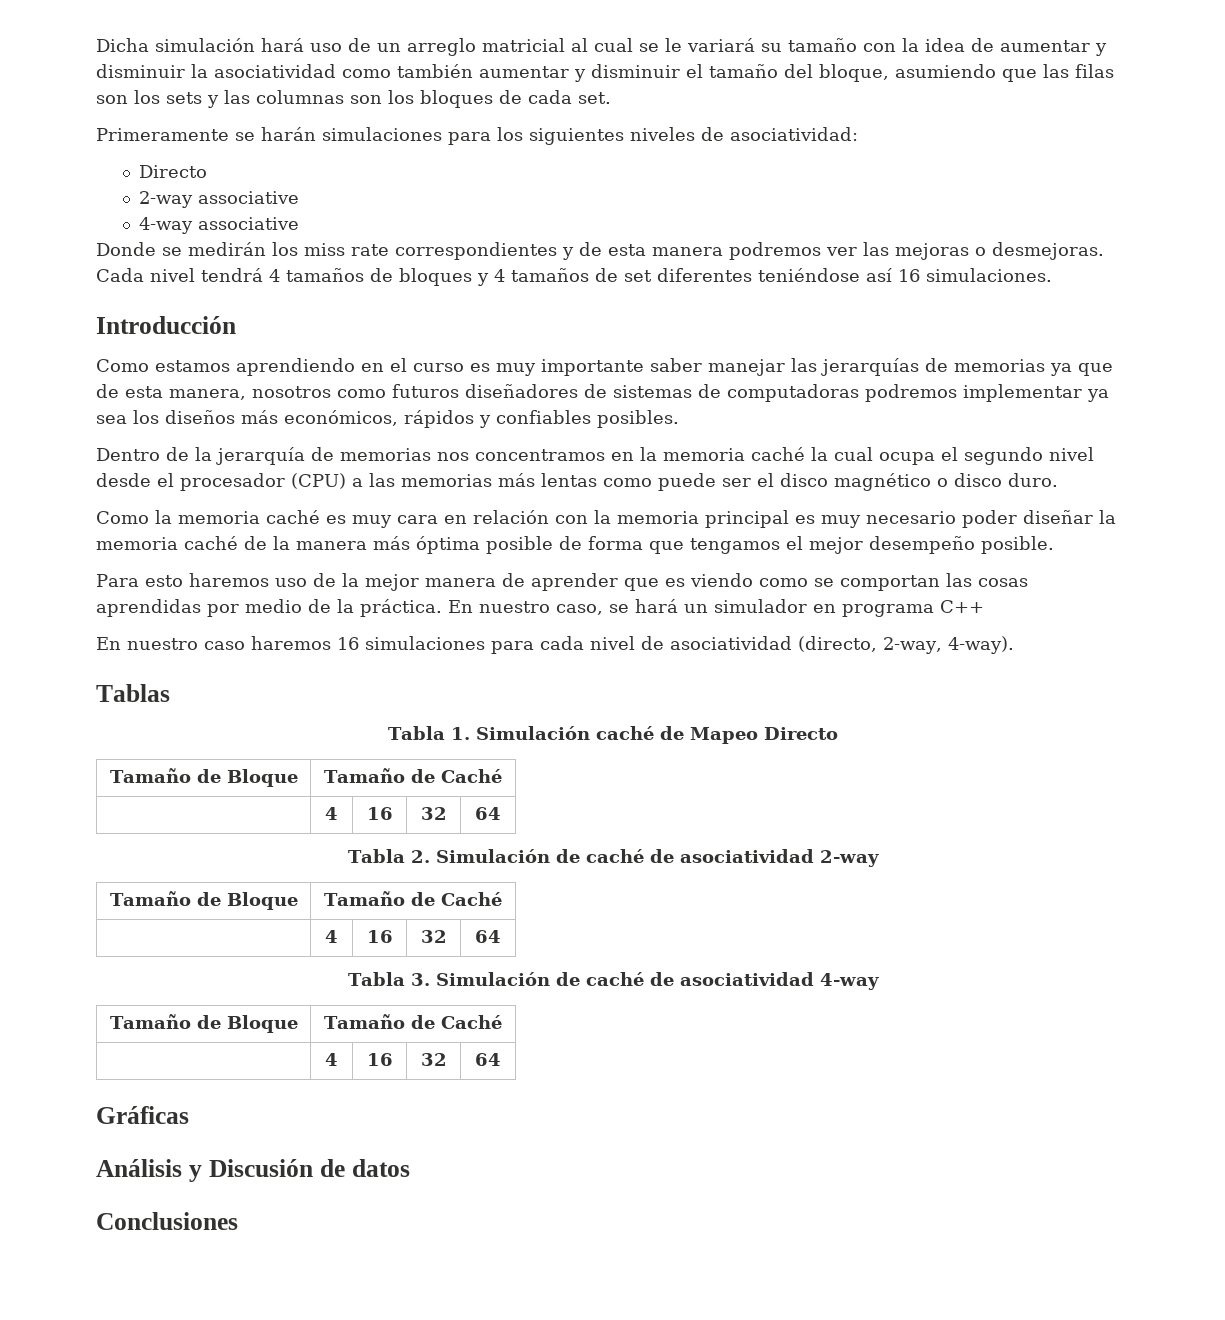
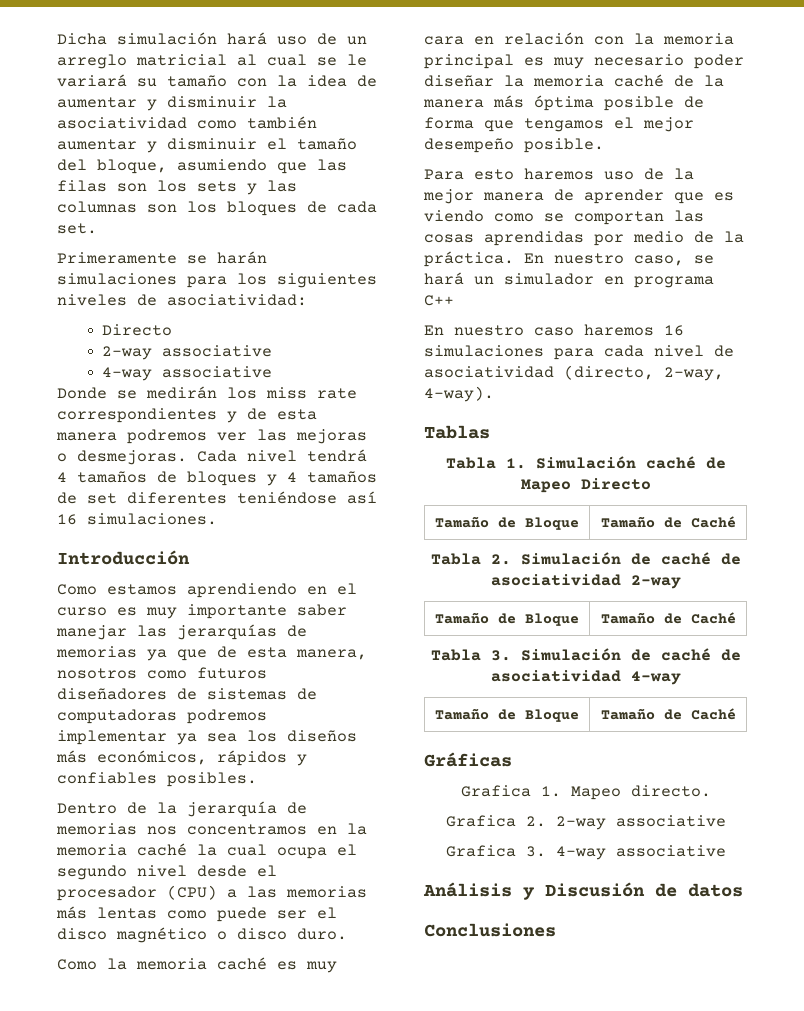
  Tabla 1. Simulación caché de Mapeo Directo
  Tamaño de Bloque | Tamaño de Caché
- | 4 | 16 | 32 | 64
  Tabla 2. Simulación de caché de asociatividad 2-way
  Tamaño de Bloque | Tamaño de Caché
- | 4 | 16 | 32 | 64
  Tabla 3. Simulación de caché de asociatividad 4-way
  Tamaño de Bloque | Tamaño de Caché
- | 4 | 16 | 32 | 64
  Gráficas
+ Grafica 1. Mapeo directo.
+ Grafica 2. 2-way associative
+ Grafica 3. 4-way associative

